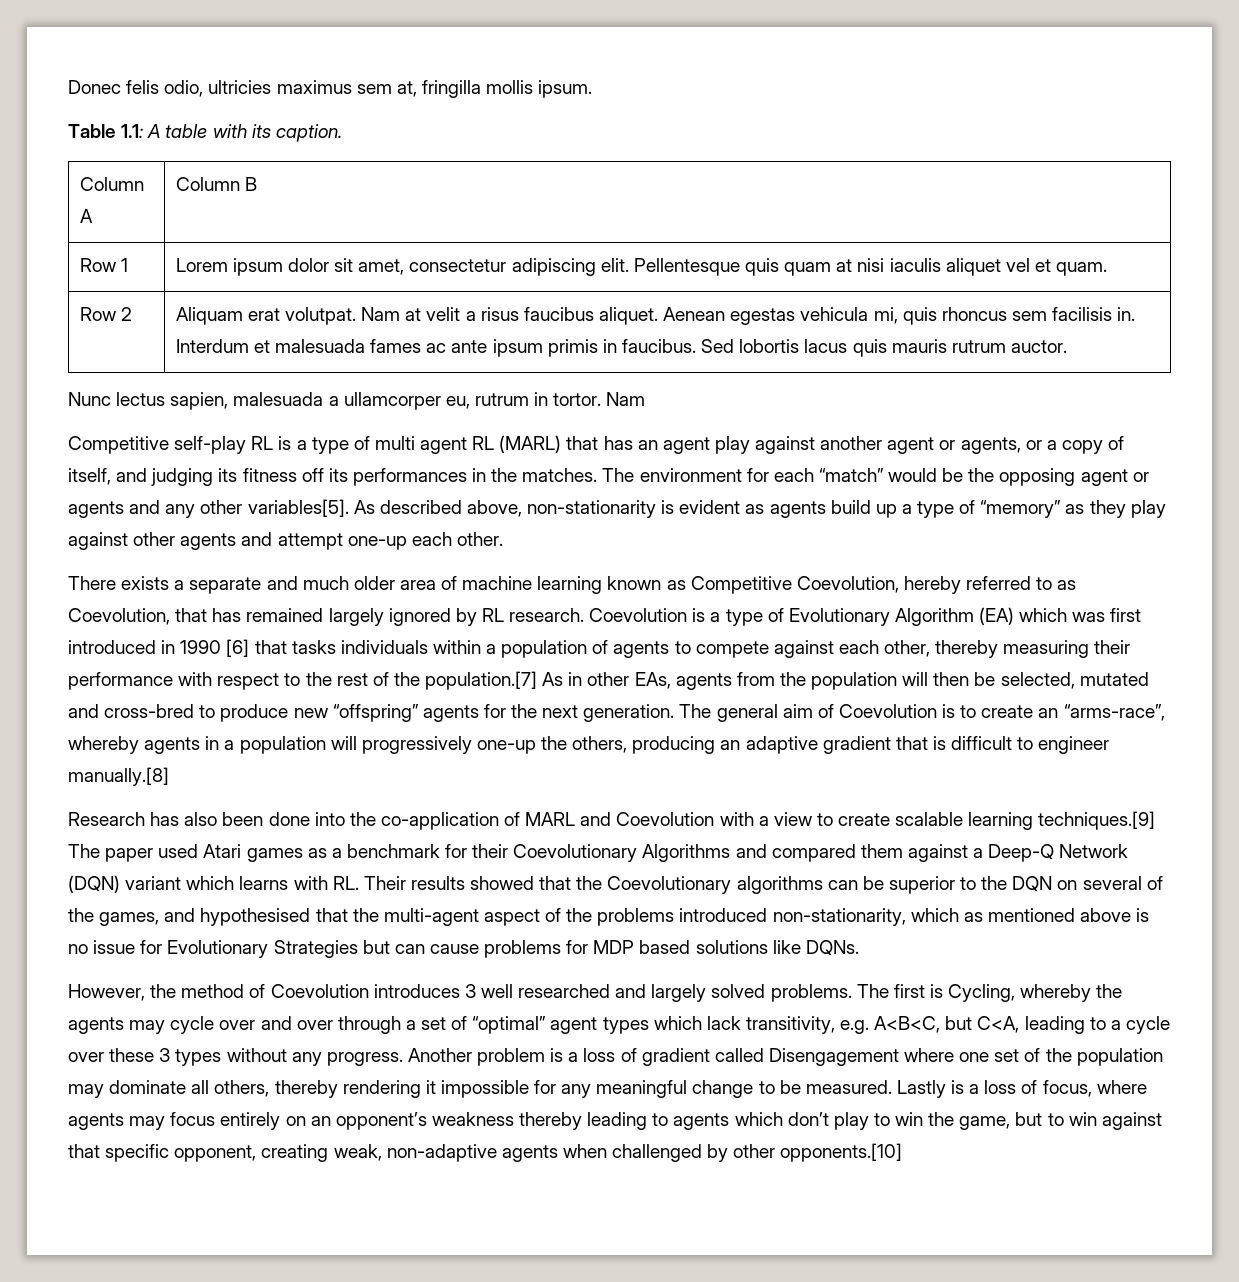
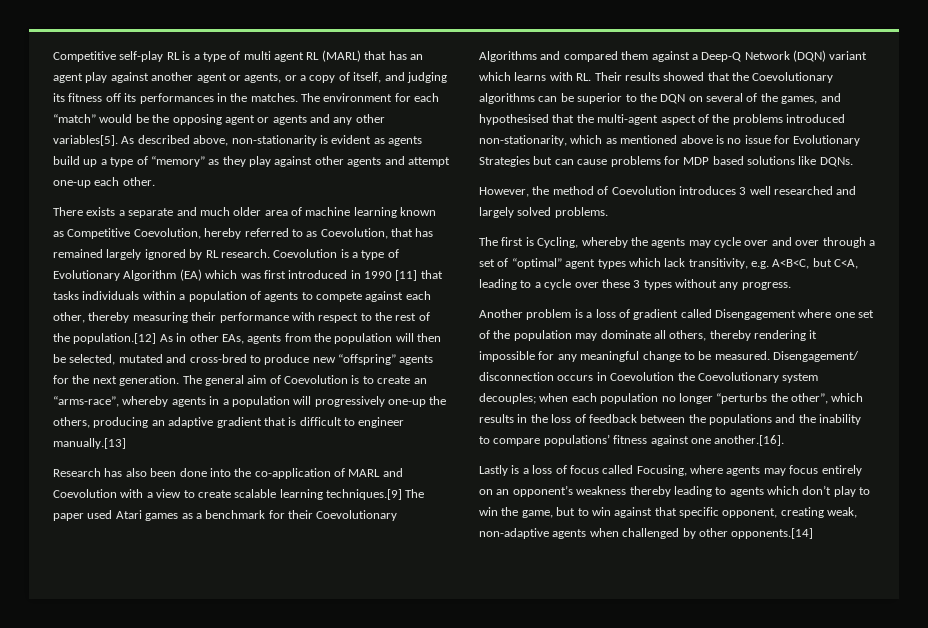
- Donec felis odio, ultricies maximus sem at, fringilla mollis ipsum.
- Table 1.1: A table with its caption.
- Column A | Column B
- Row 1 | Lorem ipsum dolor sit amet, consectetur adipiscing elit. Pellentesque quis quam at nisi iaculis aliquet vel et quam.
- Row 2 | Aliquam erat volutpat. Nam at velit a risus faucibus aliquet. Aenean egestas vehicula mi, quis rhoncus sem facilisis in. Interdum et malesuada fames ac ante ipsum primis in faucibus. Sed lobortis lacus quis mauris rutrum auctor.
- Nunc lectus sapien, malesuada a ullamcorper eu, rutrum in tortor. Nam
- Coevolution is a type of Evolutionary Algorithm (EA) which was first introduced in 1990 [6] that tasks individuals within a population of agents to compete against each other, thereby measuring their performance with respect to the rest of the population.[7] As in other EAs, agents from the population will then be selected, mutated and cross-bred to produce new “offspring” agents for the next generation.
+ Coevolution is a type of Evolutionary Algorithm (EA) which was first introduced in 1990 [11] that tasks individuals within a population of agents to compete against each other, thereby measuring their performance with respect to the rest of the population.[12] As in other EAs, agents from the population will then be selected, mutated and cross-bred to produce new “offspring” agents for the next generation.
- The general aim of Coevolution is to create an “arms-race”, whereby agents in a population will progressively one-up the others, producing an adaptive gradient that is difficult to engineer manually.[8]
+ The general aim of Coevolution is to create an “arms-race”, whereby agents in a population will progressively one-up the others, producing an adaptive gradient that is difficult to engineer manually.[13]
- However, the method of Coevolution introduces 3 well researched and largely solved problems. The first is Cycling, whereby the agents may cycle over and over through a set of “optimal” agent types which lack transitivity, e.g. A<B<C, but C<A, leading to a cycle over these 3 types without any progress. Another problem is a loss of gradient called Disengagement where one set of the population may dominate all others, thereby rendering it impossible for any meaningful change to be measured. Lastly is a loss of focus, where agents may focus entirely on an opponent’s weakness thereby leading to agents which don’t play to win the game, but to win against that specific opponent, creating weak, non-adaptive agents when challenged by other opponents.[10]
+ However, the method of Coevolution introduces 3 well researched and largely solved problems.
+ The first is Cycling, whereby the agents may cycle over and over through a set of “optimal” agent types which lack transitivity, e.g. A<B<C, but C<A, leading to a cycle over these 3 types without any progress.
+ Another problem is a loss of gradient called Disengagement where one set of the population may dominate all others, thereby rendering it impossible for any meaningful change to be measured. Disengagement/ disconnection occurs in Coevolution the Coevolutionary system decouples; when each population no longer “perturbs the other”, which results in the loss of feedback between the populations and the inability to compare populations’ fitness against one another.[16].
+ Lastly is a loss of focus called Focusing, where agents may focus entirely on an opponent’s weakness thereby leading to agents which don’t play to win the game, but to win against that specific opponent, creating weak, non-adaptive agents when challenged by other opponents.[14]

